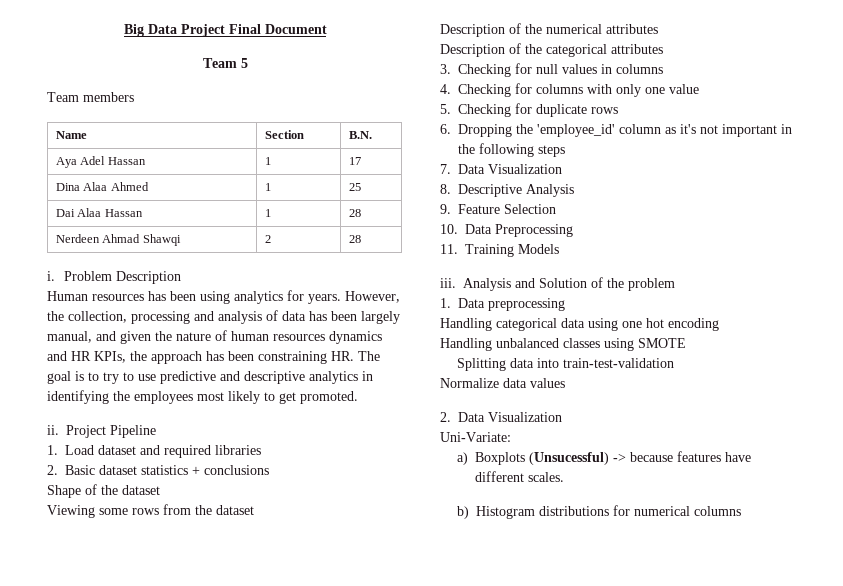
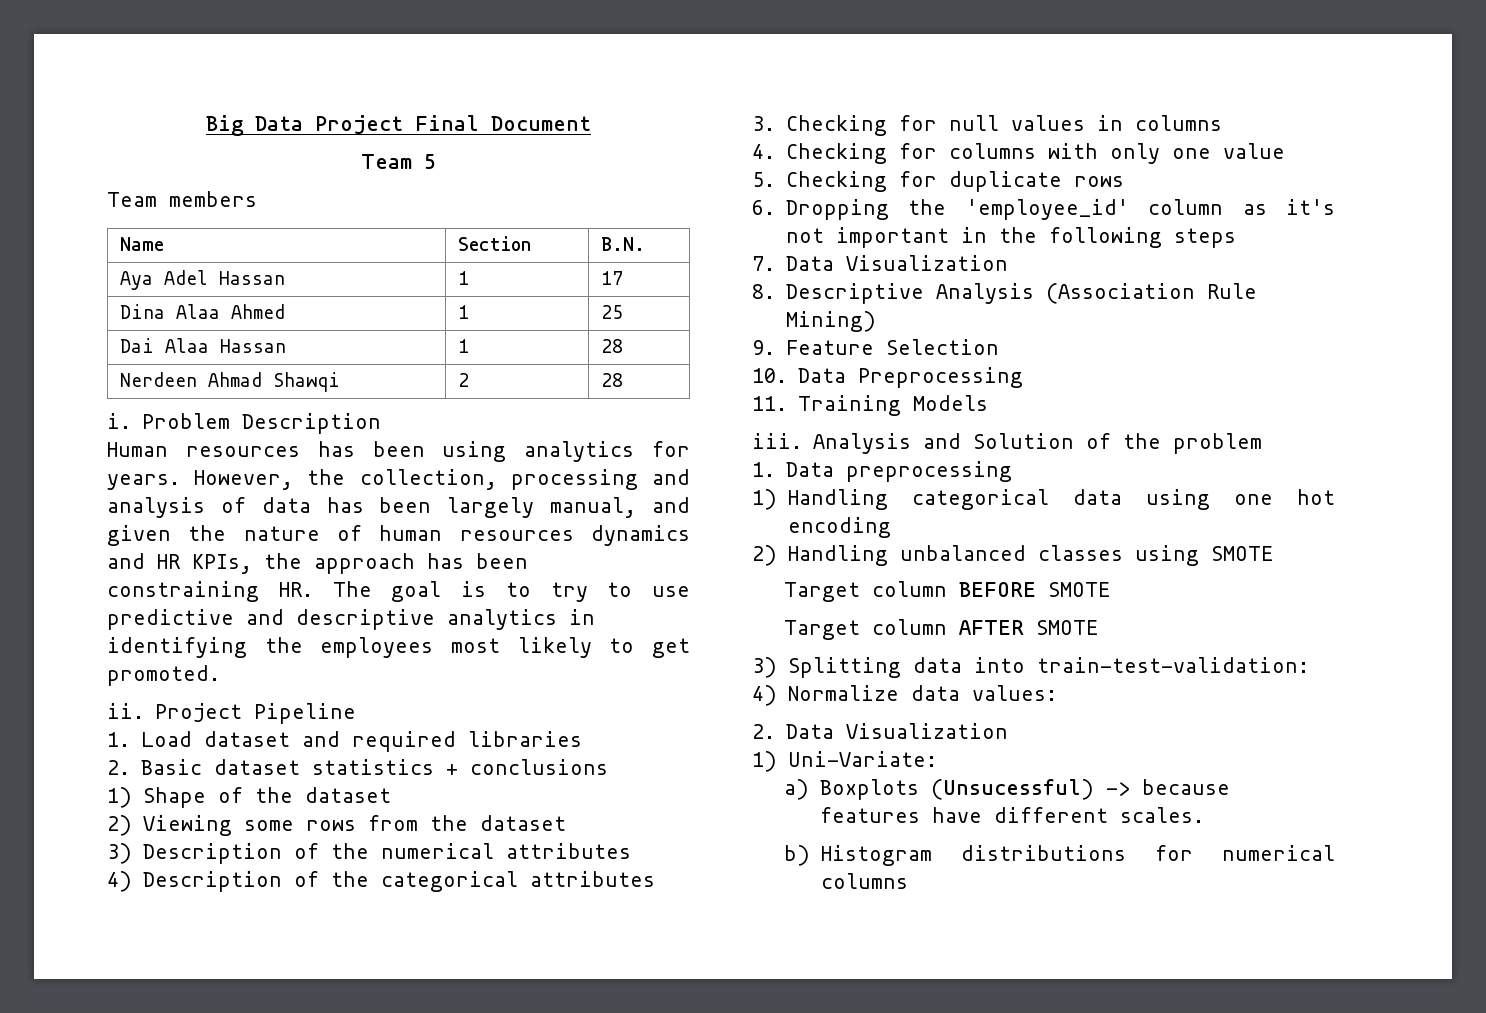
- Shape of the dataset
+ 1) Shape of the dataset
- Viewing some rows from the dataset
+ 2) Viewing some rows from the dataset
- Description of the numerical attributes
+ 3) Description of the numerical attributes
- Description of the categorical attributes
+ 4) Description of the categorical attributes
- 8. Descriptive Analysis
+ 8. Descriptive Analysis (Association Rule Mining)
- Handling categorical data using one hot encoding
+ 1) Handling categorical data using one hot encoding
- Handling unbalanced classes using SMOTE
+ 2) Handling unbalanced classes using SMOTE
- Splitting data into train-test-validation
- Normalize data values
+ Target column BEFORE SMOTE
+ Target column AFTER SMOTE
+ 3) Splitting data into train-test-validation:
+ 4) Normalize data values:
- Uni-Variate:
+ 1) Uni-Variate:

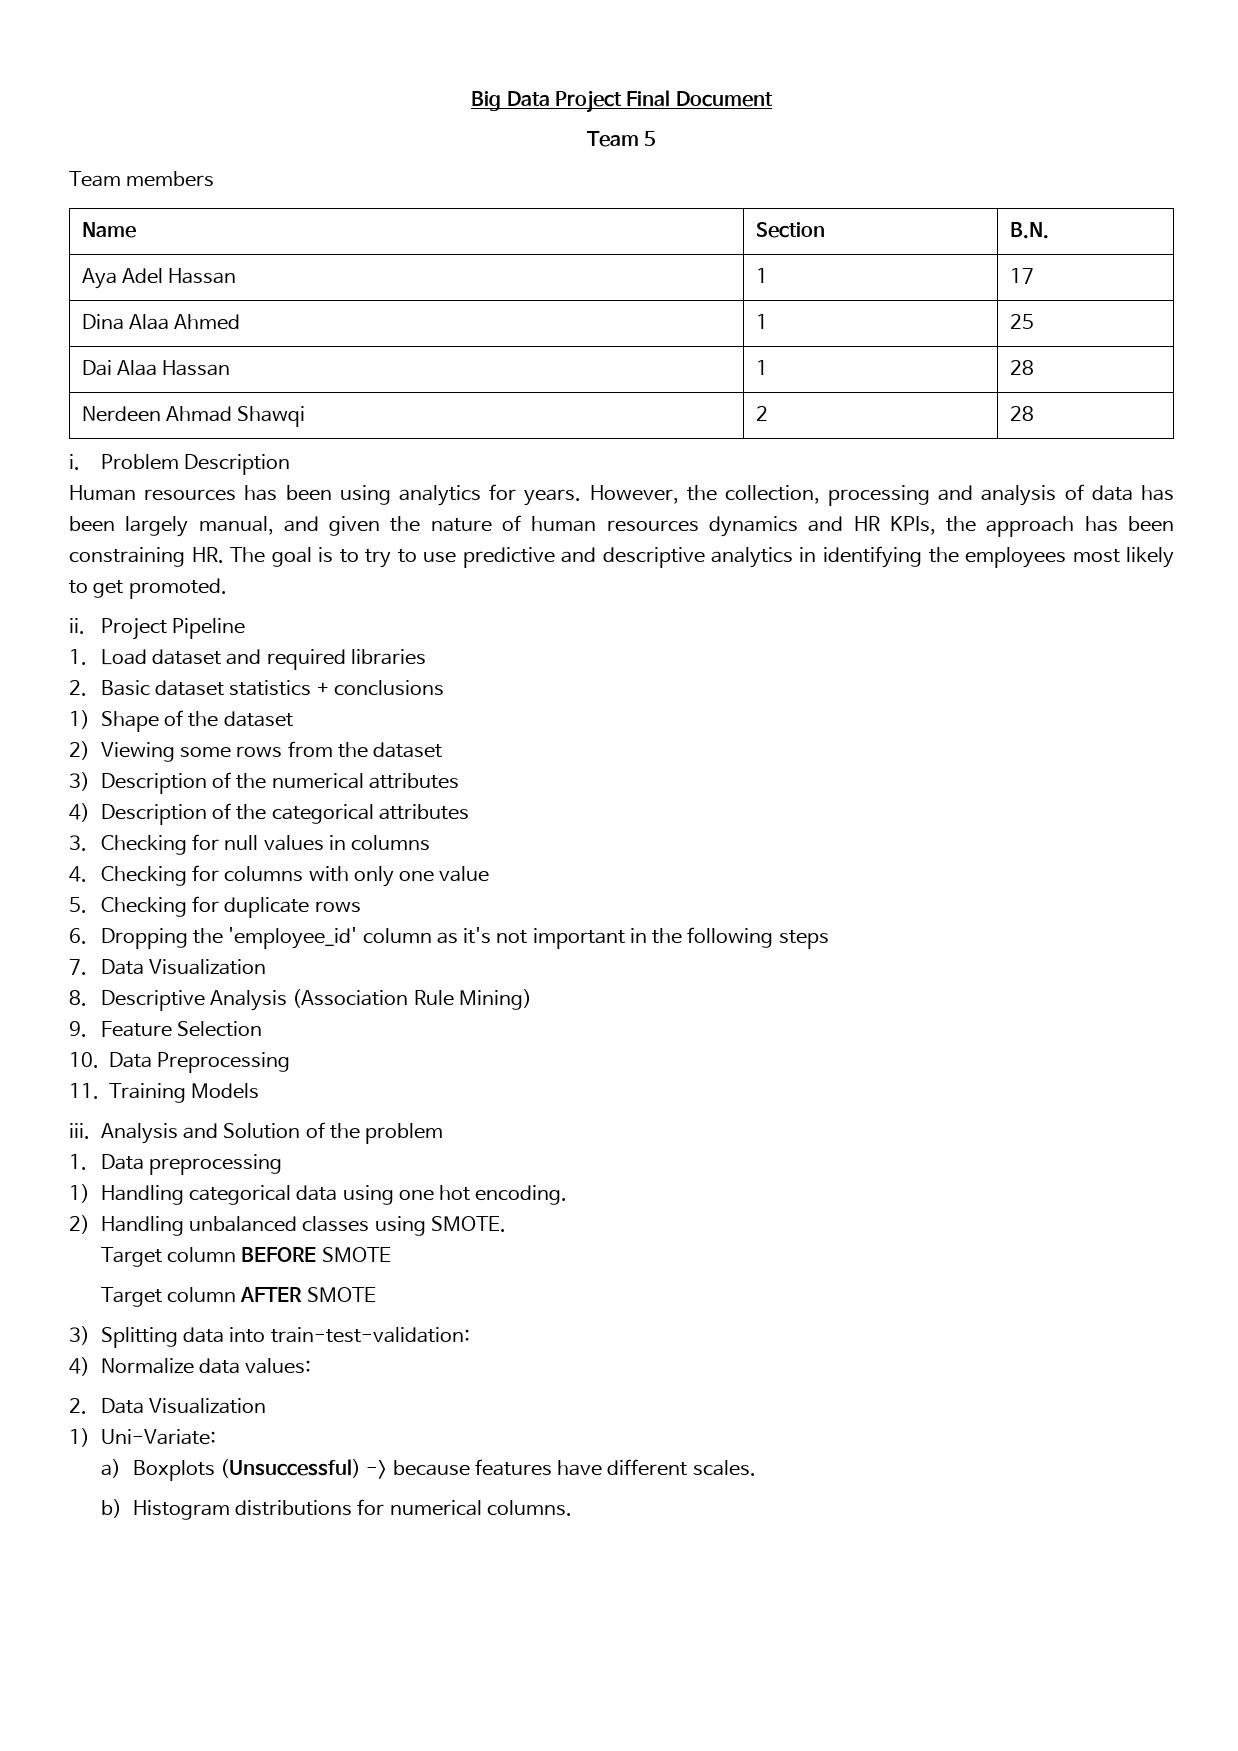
- 1) Handling categorical data using one hot encoding
+ 1) Handling categorical data using one hot encoding.
- 2) Handling unbalanced classes using SMOTE
+ 2) Handling unbalanced classes using SMOTE.
- a) Boxplots (Unsucessful) -> because features have different scales.
+ a) Boxplots (Unsuccessful) -> because features have different scales.
- b) Histogram distributions for numerical columns
+ b) Histogram distributions for numerical columns.

